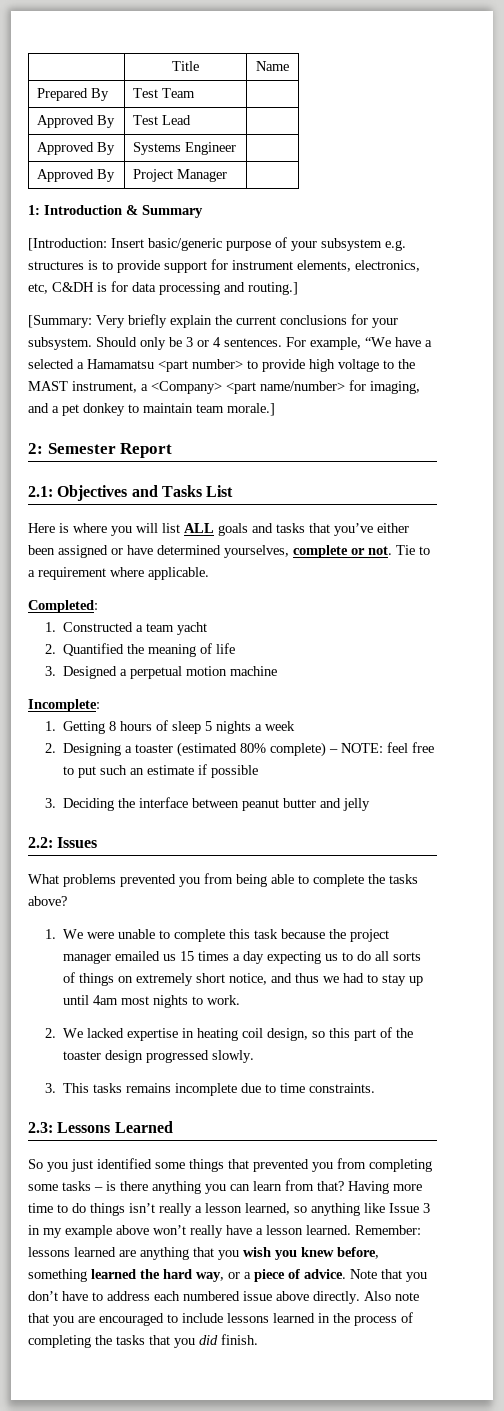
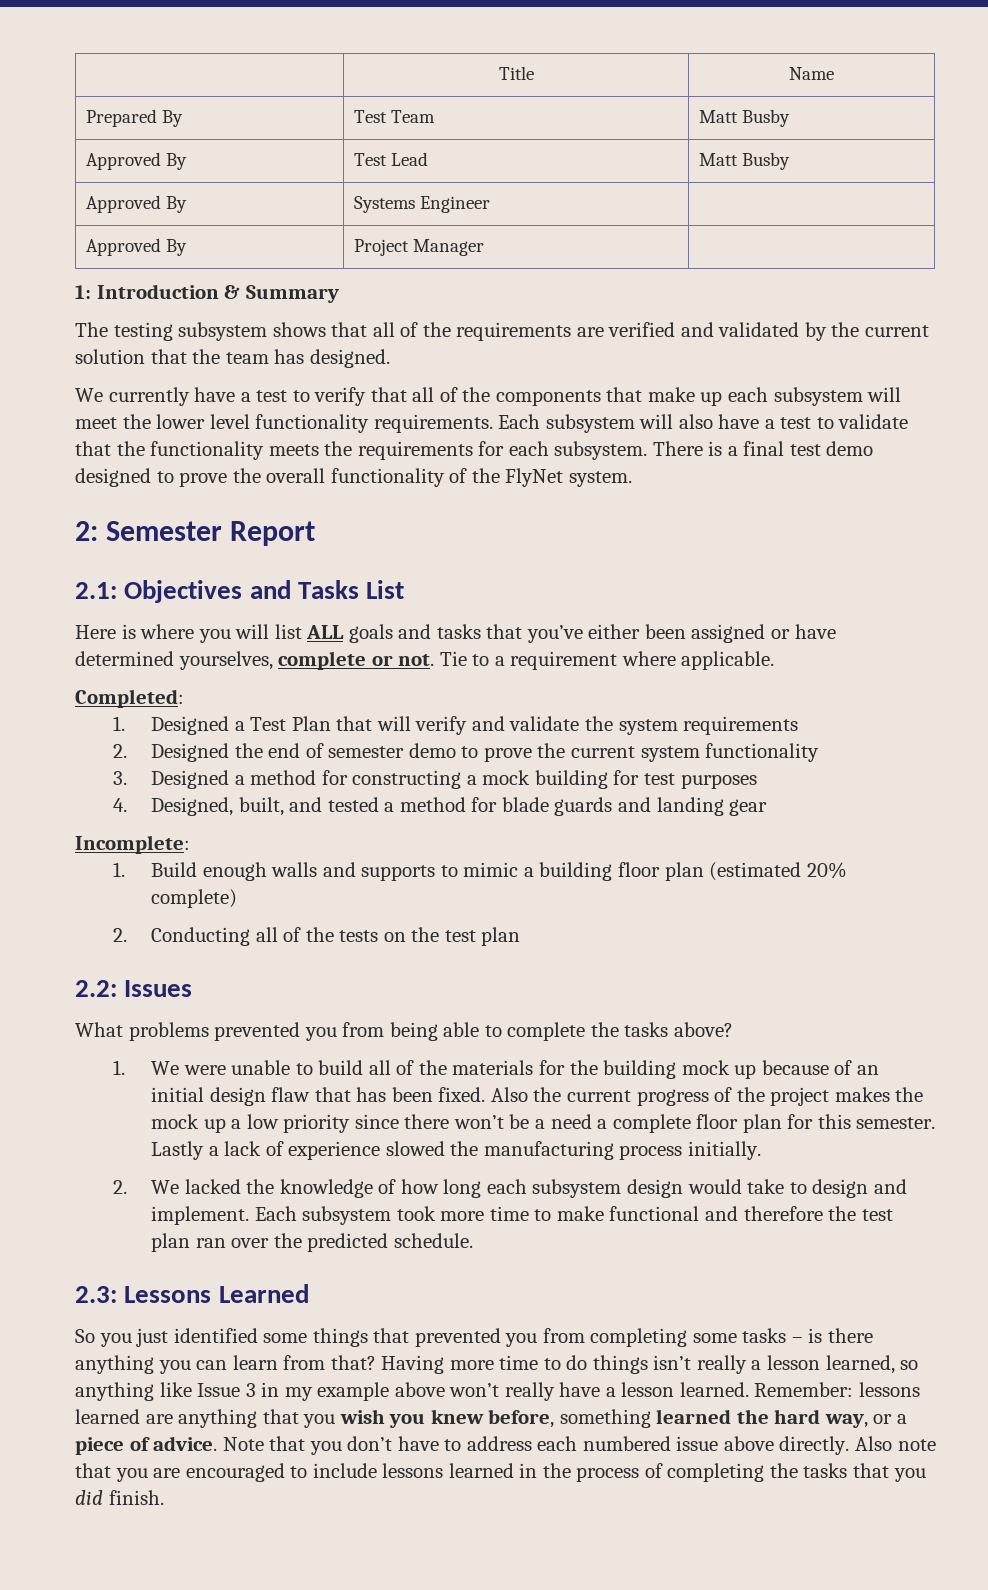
- Prepared By | Test Team |
+ Prepared By | Test Team | Matt Busby
- Approved By | Test Lead |
+ Approved By | Test Lead | Matt Busby
- [Introduction: Insert basic/generic purpose of your subsystem e.g. structures is to provide support for instrument elements, electronics, etc, C&DH is for data processing and routing.]
- [Summary: Very briefly explain the current conclusions for your subsystem. Should only be 3 or 4 sentences. For example, “We have a selected a Hamamatsu <part number> to provide high voltage to the MAST instrument, a <Company> <part name/number> for imaging, and a pet donkey to maintain team morale.]
+ The testing subsystem shows that all of the requirements are verified and validated by the current solution that the team has designed.
+ We currently have a test to verify that all of the components that make up each subsystem will meet the lower level functionality requirements. Each subsystem will also have a test to validate that the functionality meets the requirements for each subsystem. There is a final test demo designed to prove the overall functionality of the FlyNet system.
- 1. Constructed a team yacht
- 2. Quantified the meaning of life
- 3. Designed a perpetual motion machine
+ 1. Designed a Test Plan that will verify and validate the system requirements
+ 2. Designed the end of semester demo to prove the current system functionality
+ 3. Designed a method for constructing a mock building for test purposes
+ 4. Designed, built, and tested a method for blade guards and landing gear
  Incomplete:
- 1. Getting 8 hours of sleep 5 nights a week
- 2. Designing a toaster (estimated 80% complete) – NOTE: feel free to put such an estimate if possible
- 3. Deciding the interface between peanut butter and jelly
+ 1. Build enough walls and supports to mimic a building floor plan (estimated 20% complete)
+ 2. Conducting all of the tests on the test plan
- 1. We were unable to complete this task because the project manager emailed us 15 times a day expecting us to do all sorts of things on extremely short notice, and thus we had to stay up until 4am most nights to work.
- 2. We lacked expertise in heating coil design, so this part of the toaster design progressed slowly.
- 3. This tasks remains incomplete due to time constraints.
+ 1. We were unable to build all of the materials for the building mock up because of an initial design flaw that has been fixed. Also the current progress of the project makes the mock up a low priority since there won’t be a need a complete floor plan for this semester. Lastly a lack of experience slowed the manufacturing process initially.
+ 2. We lacked the knowledge of how long each subsystem design would take to design and implement. Each subsystem took more time to make functional and therefore the test plan ran over the predicted schedule.

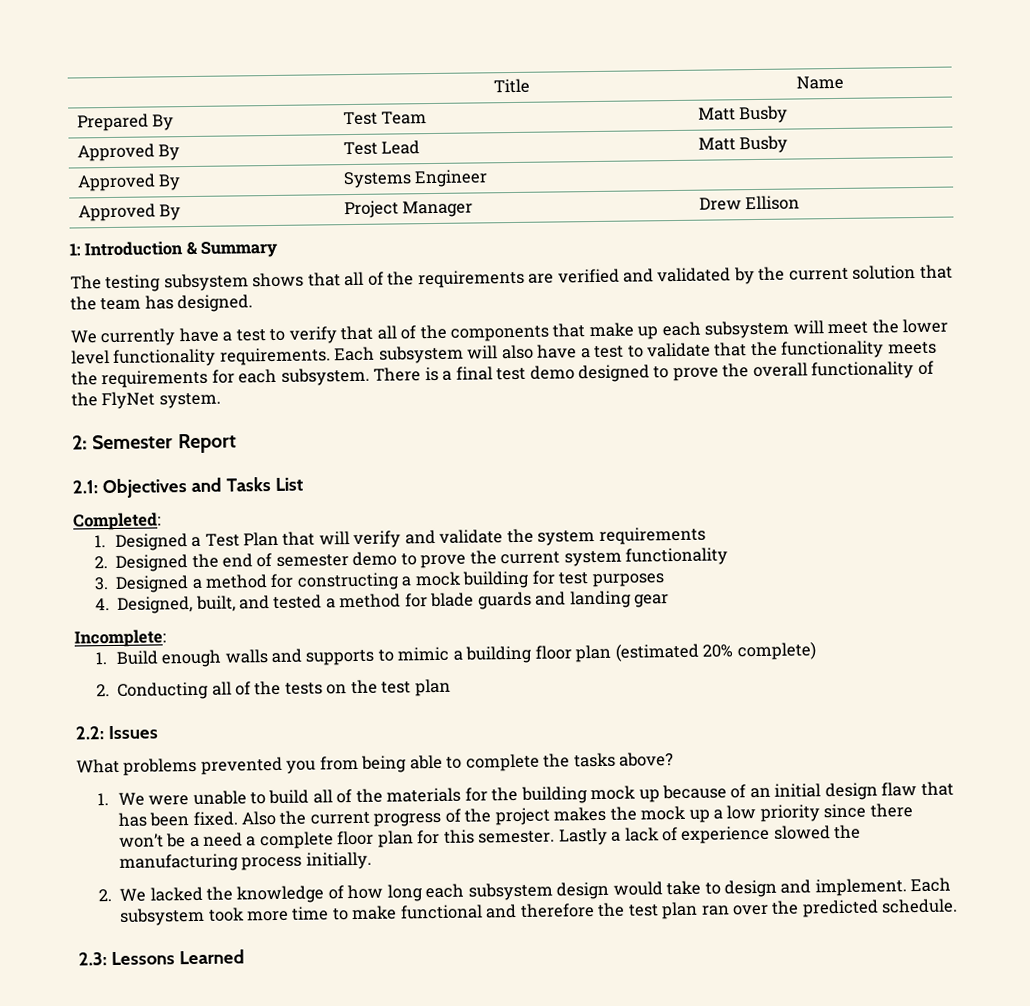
- Approved By | Project Manager |
+ Approved By | Project Manager | Drew Ellison
- Here is where you will list ALL goals and tasks that you’ve either been assigned or have determined yourselves, complete or not. Tie to a requirement where applicable.
- So you just identified some things that prevented you from completing some tasks – is there anything you can learn from that? Having more time to do things isn’t really a lesson learned, so anything like Issue 3 in my example above won’t really have a lesson learned. Remember: lessons learned are anything that you wish you knew before, something learned the hard way, or a piece of advice. Note that you don’t have to address each numbered issue above directly. Also note that you are encouraged to include lessons learned in the process of completing the tasks that you did finish.

